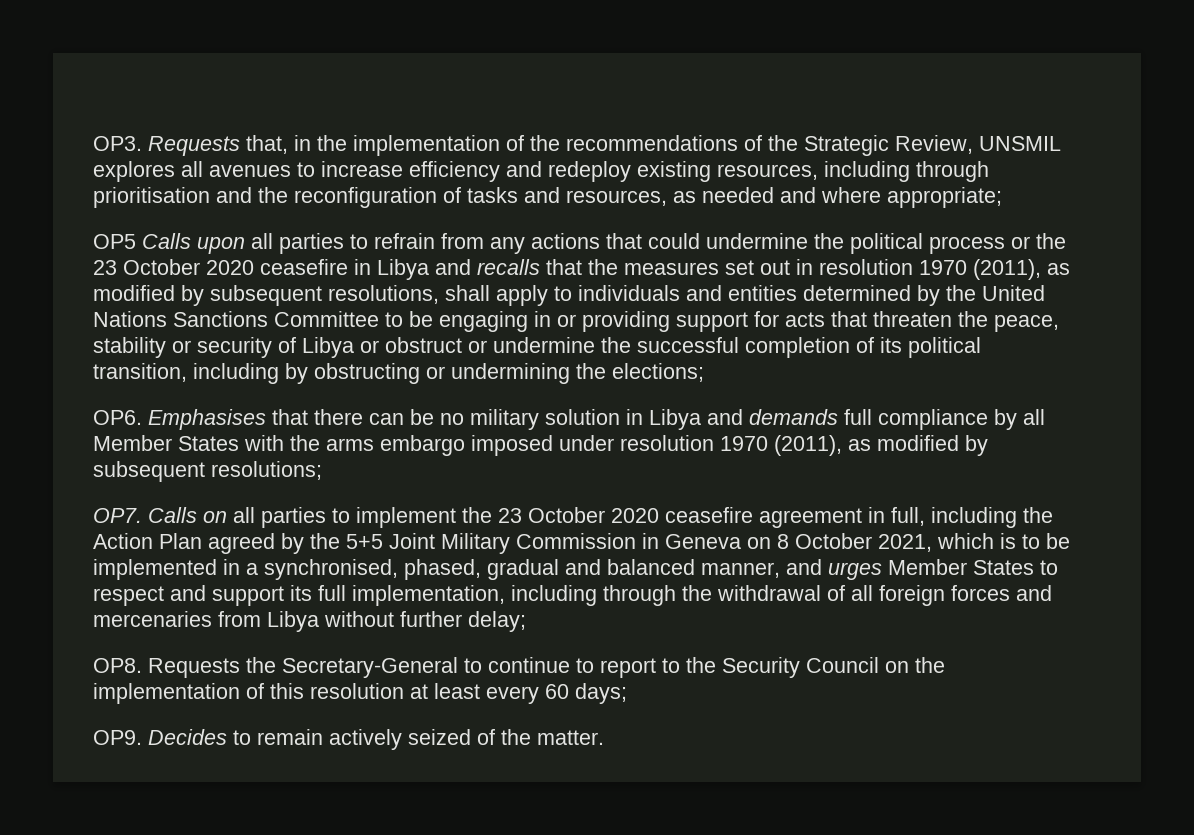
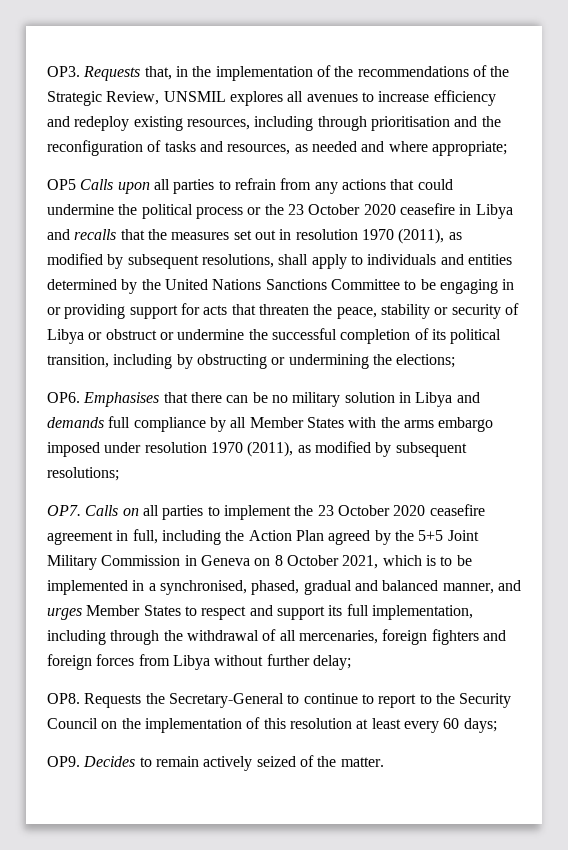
- OP7. Calls on all parties to implement the 23 October 2020 ceasefire agreement in full, including the Action Plan agreed by the 5+5 Joint Military Commission in Geneva on 8 October 2021, which is to be implemented in a synchronised, phased, gradual and balanced manner, and urges Member States to respect and support its full implementation, including through the withdrawal of all foreign forces and mercenaries from Libya without further delay;
+ OP7. Calls on all parties to implement the 23 October 2020 ceasefire agreement in full, including the Action Plan agreed by the 5+5 Joint Military Commission in Geneva on 8 October 2021, which is to be implemented in a synchronised, phased, gradual and balanced manner, and urges Member States to respect and support its full implementation, including through the withdrawal of all mercenaries, foreign fighters and foreign forces from Libya without further delay;

